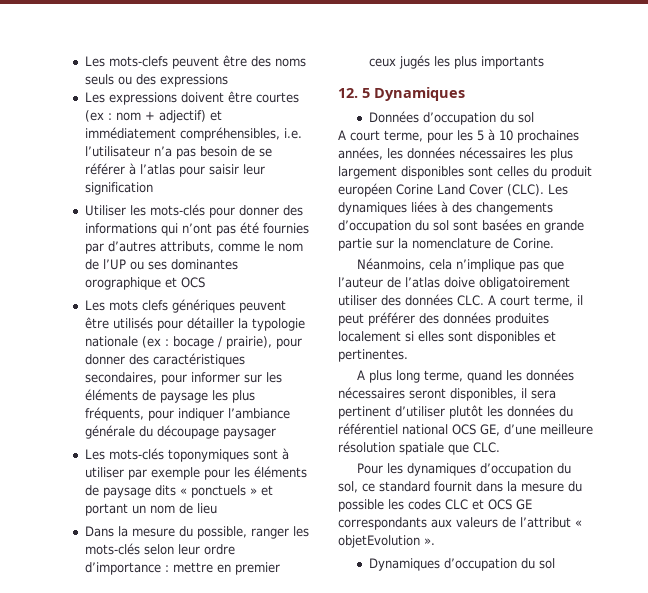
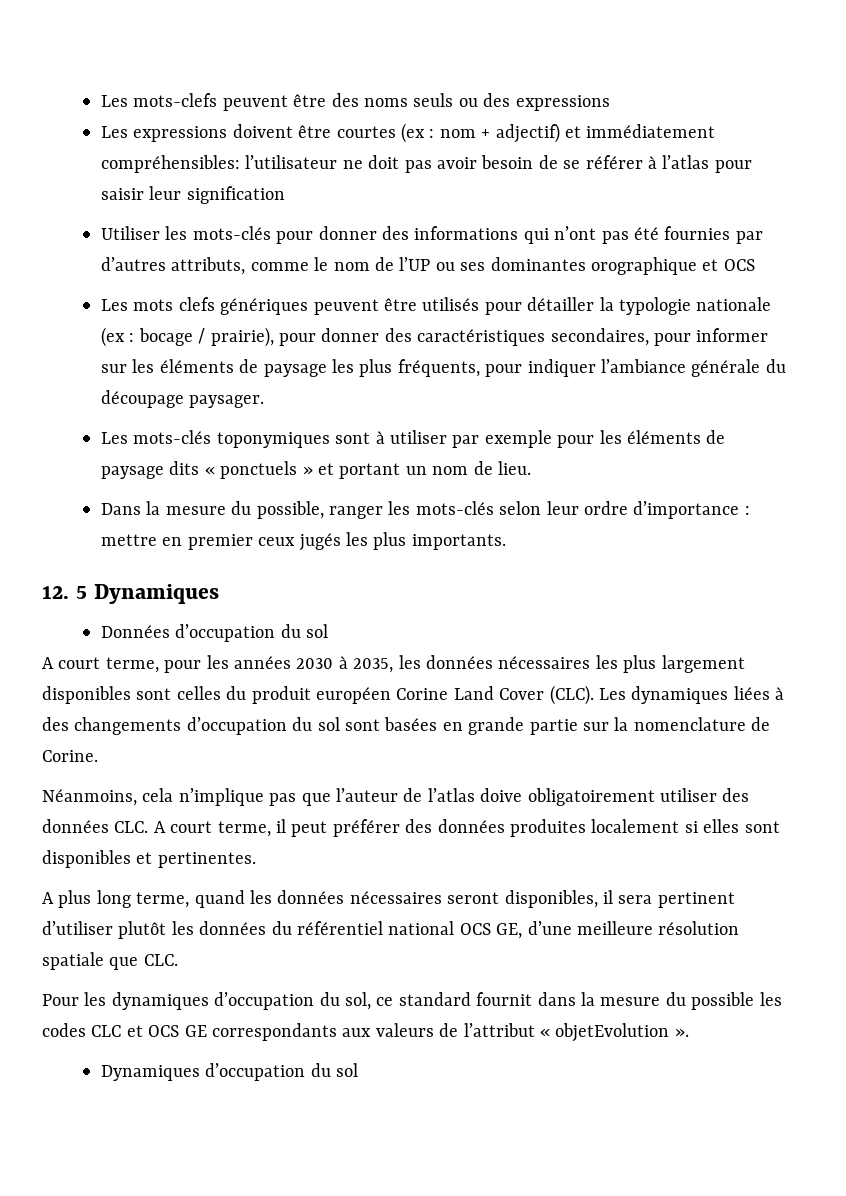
- Les expressions doivent être courtes (ex : nom + adjectif) et immédiatement compréhensibles, i.e. l’utilisateur n’a pas besoin de se référer à l’atlas pour saisir leur signification
+ Les expressions doivent être courtes (ex : nom + adjectif) et immédiatement compréhensibles: l’utilisateur ne doit pas avoir besoin de se référer à l’atlas pour saisir leur signification
- Les mots clefs génériques peuvent être utilisés pour détailler la typologie nationale (ex : bocage / prairie), pour donner des caractéristiques secondaires, pour informer sur les éléments de paysage les plus fréquents, pour indiquer l’ambiance générale du découpage paysager
+ Les mots clefs génériques peuvent être utilisés pour détailler la typologie nationale (ex : bocage / prairie), pour donner des caractéristiques secondaires, pour informer sur les éléments de paysage les plus fréquents, pour indiquer l’ambiance générale du découpage paysager.
- Les mots-clés toponymiques sont à utiliser par exemple pour les éléments de paysage dits « ponctuels » et portant un nom de lieu
+ Les mots-clés toponymiques sont à utiliser par exemple pour les éléments de paysage dits « ponctuels » et portant un nom de lieu.
- Dans la mesure du possible, ranger les mots-clés selon leur ordre d’importance : mettre en premier ceux jugés les plus importants
+ Dans la mesure du possible, ranger les mots-clés selon leur ordre d’importance : mettre en premier ceux jugés les plus importants.
- A court terme, pour les 5 à 10 prochaines années, les données nécessaires les plus largement disponibles sont celles du produit européen Corine Land Cover (CLC).
+ A court terme, pour les années 2030 à 2035, les données nécessaires les plus largement disponibles sont celles du produit européen Corine Land Cover (CLC).

